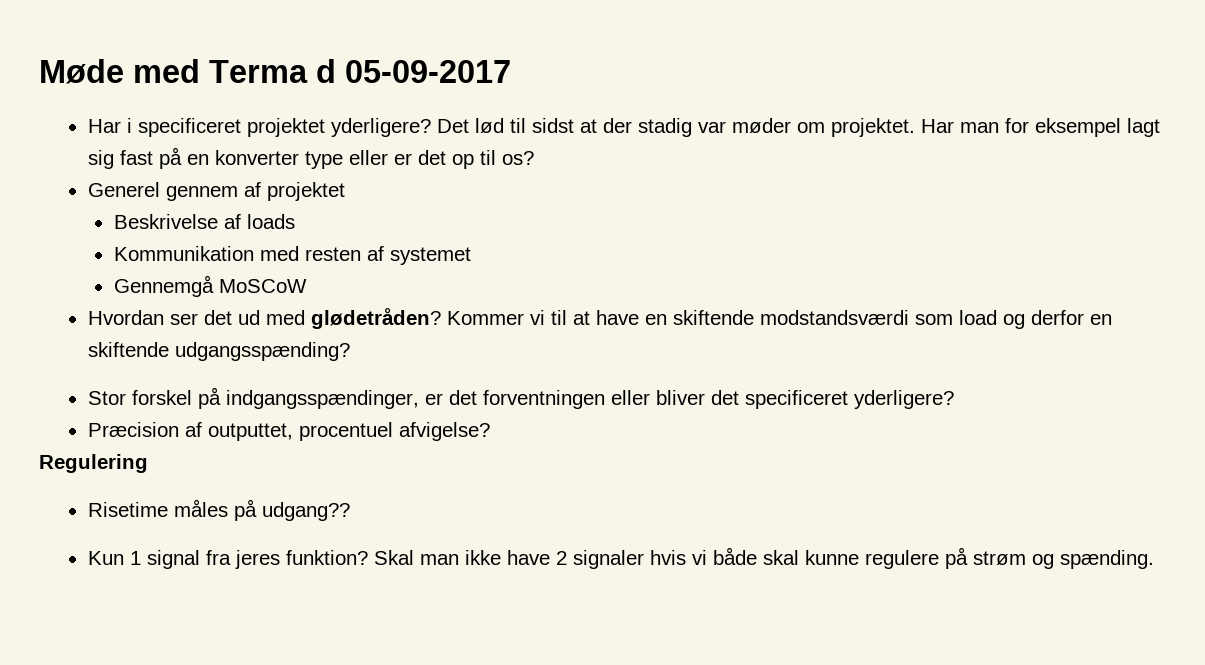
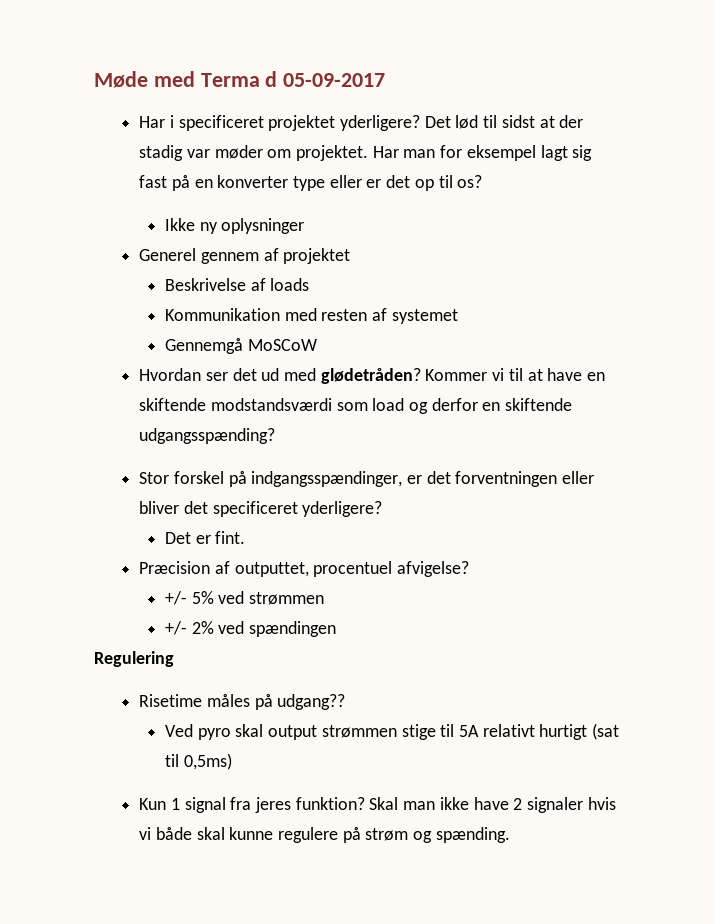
+ Ikke ny oplysninger
+ Det er fint.
+ +/- 5% ved strømmen
+ +/- 2% ved spændingen
+ Ved pyro skal output strømmen stige til 5A relativt hurtigt (sat til 0,5ms)

